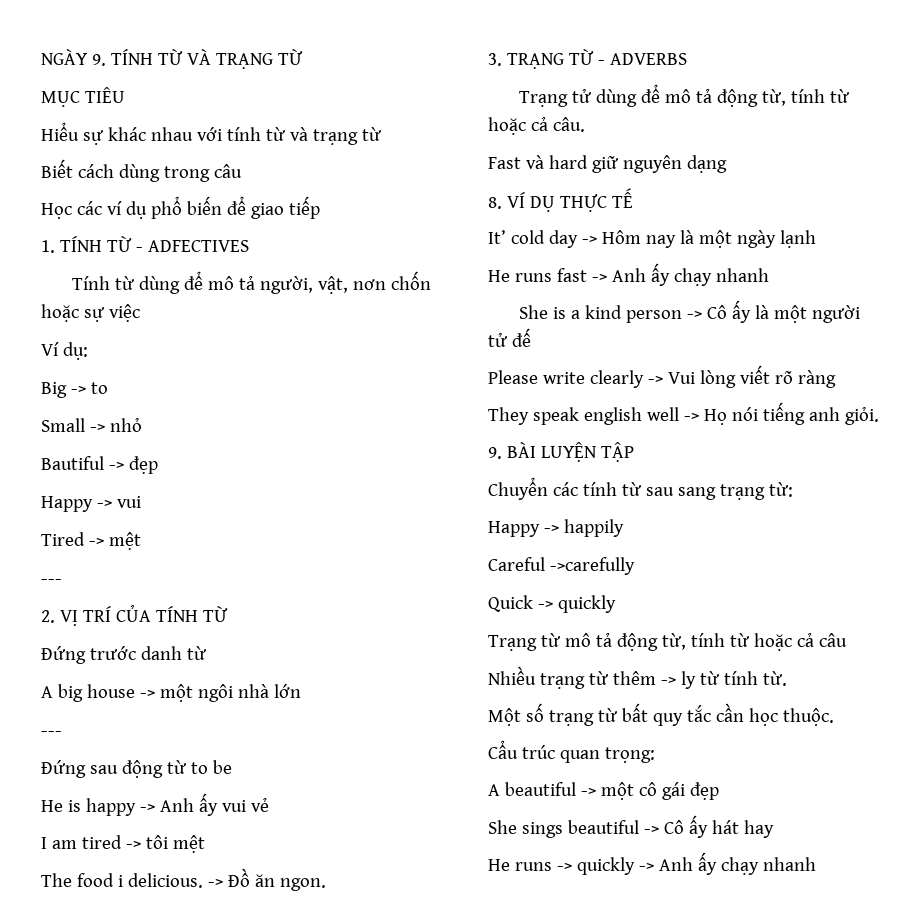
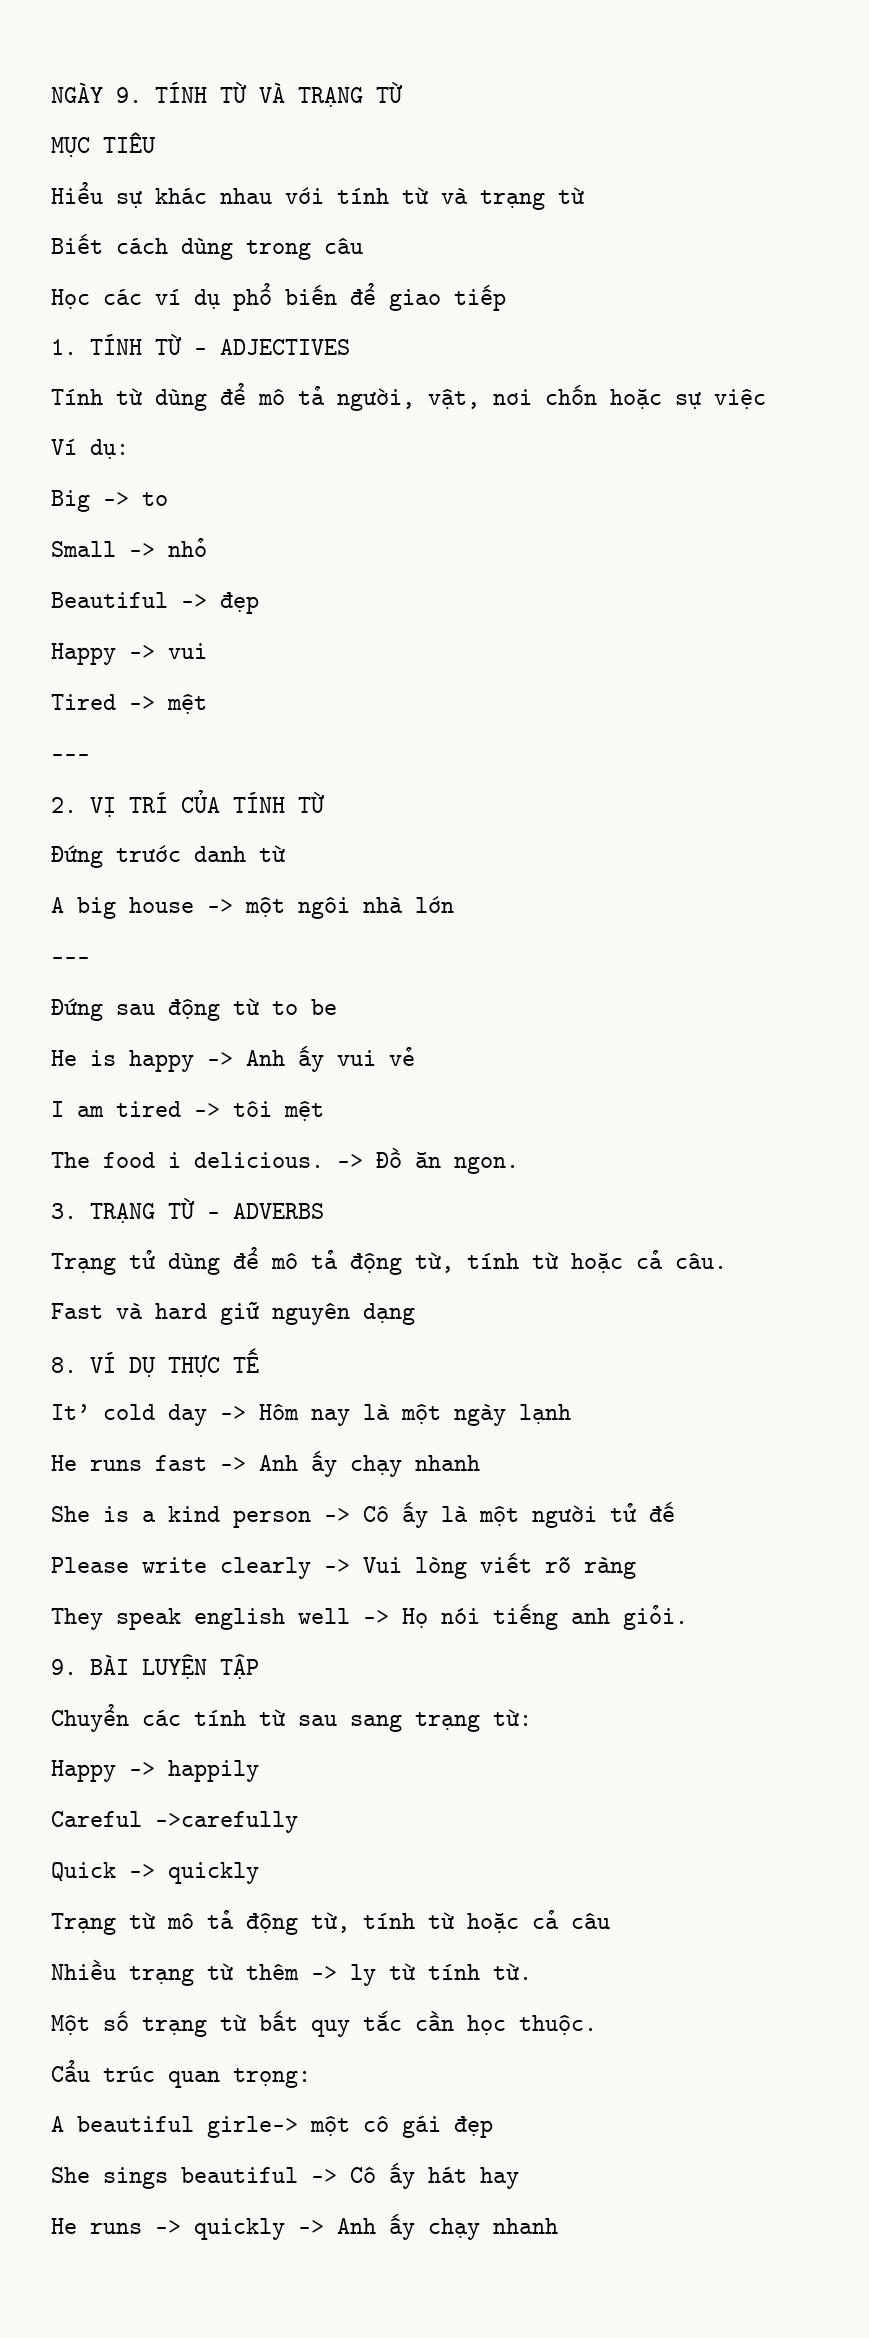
- 1. TÍNH TỪ - ADFECTIVES
+ 1. TÍNH TỪ - ADJECTIVES
- Tính từ dùng để mô tả người, vật, nơn chốn hoặc sự việc
+ Tính từ dùng để mô tả người, vật, nơi chốn hoặc sự việc
- Bautiful -> đẹp
+ Beautiful -> đẹp
- A beautiful -> một cô gái đẹp
+ A beautiful girle-> một cô gái đẹp

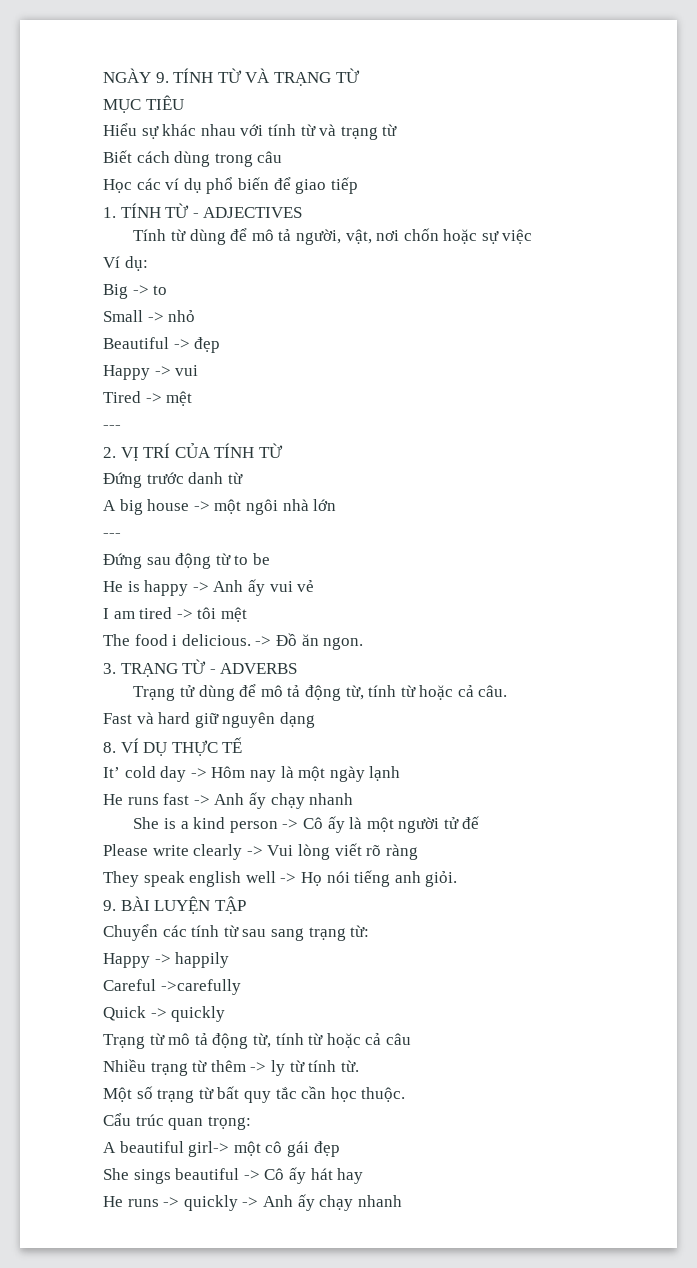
- A beautiful girle-> một cô gái đẹp
+ A beautiful girl-> một cô gái đẹp

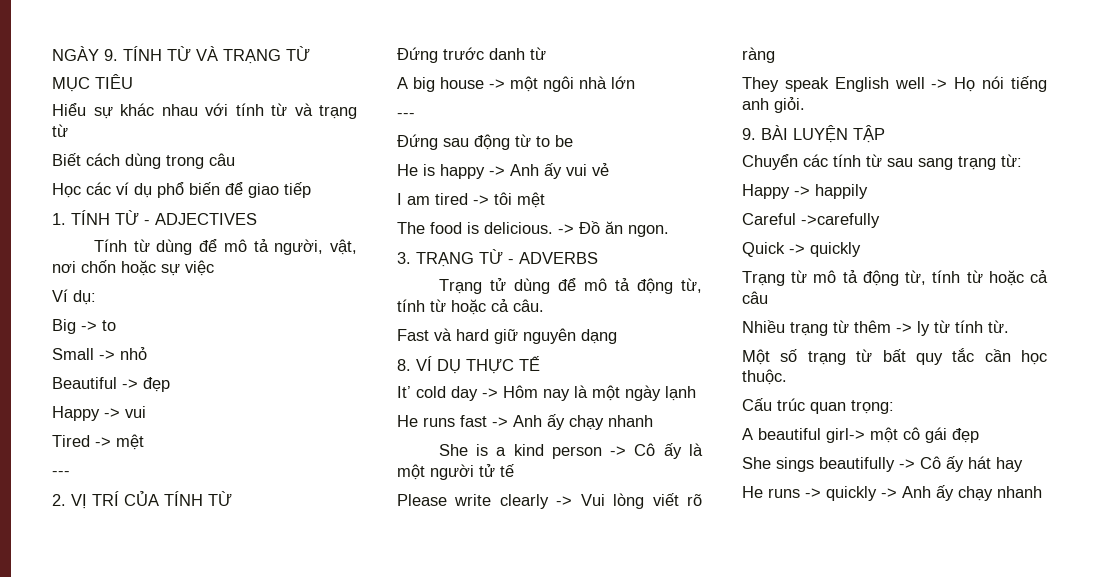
- The food i delicious.
+ The food is delicious.
- She is a kind person -> Cô ấy là một người tử đế
+ She is a kind person -> Cô ấy là một người tử tế
- They speak english well -> Họ nói tiếng anh giỏi.
+ They speak English well -> Họ nói tiếng anh giỏi.
- Cẩu trúc quan trọng:
+ Cấu trúc quan trọng:
- She sings beautiful -> Cô ấy hát hay
+ She sings beautifully -> Cô ấy hát hay

